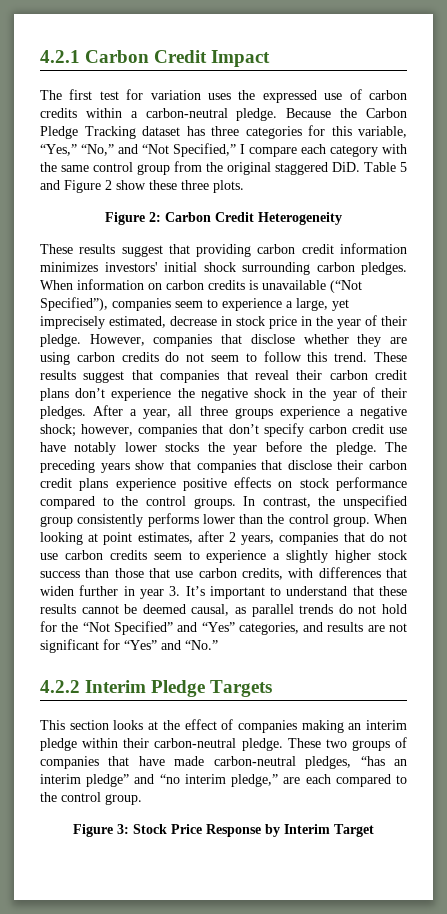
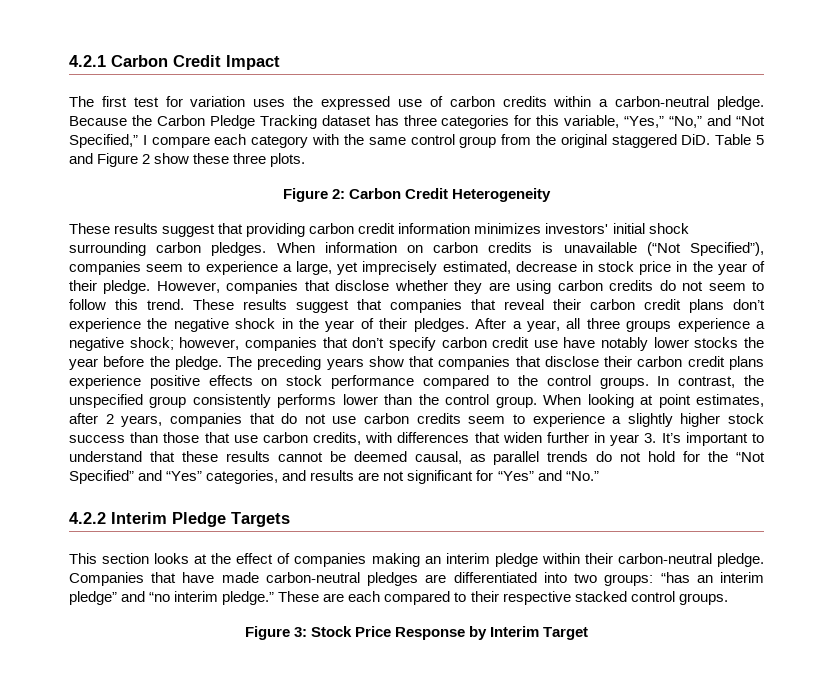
- These two groups of companies that have made carbon-neutral pledges, “has an interim pledge” and “no interim pledge,” are each compared to the control group.
+ Companies that have made carbon-neutral pledges are differentiated into two groups: “has an interim pledge” and “no interim pledge.” These are each compared to their respective stacked control groups.

